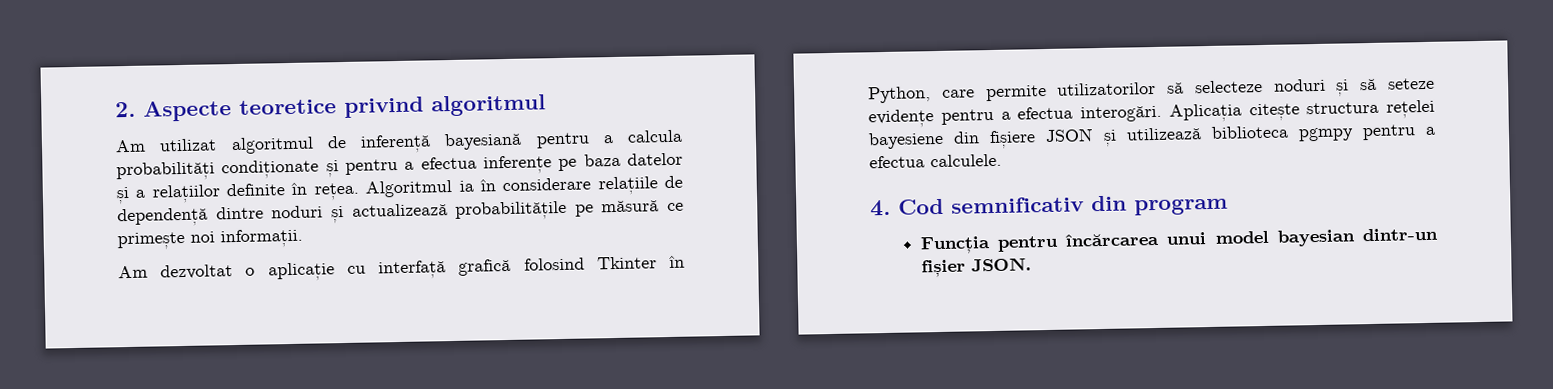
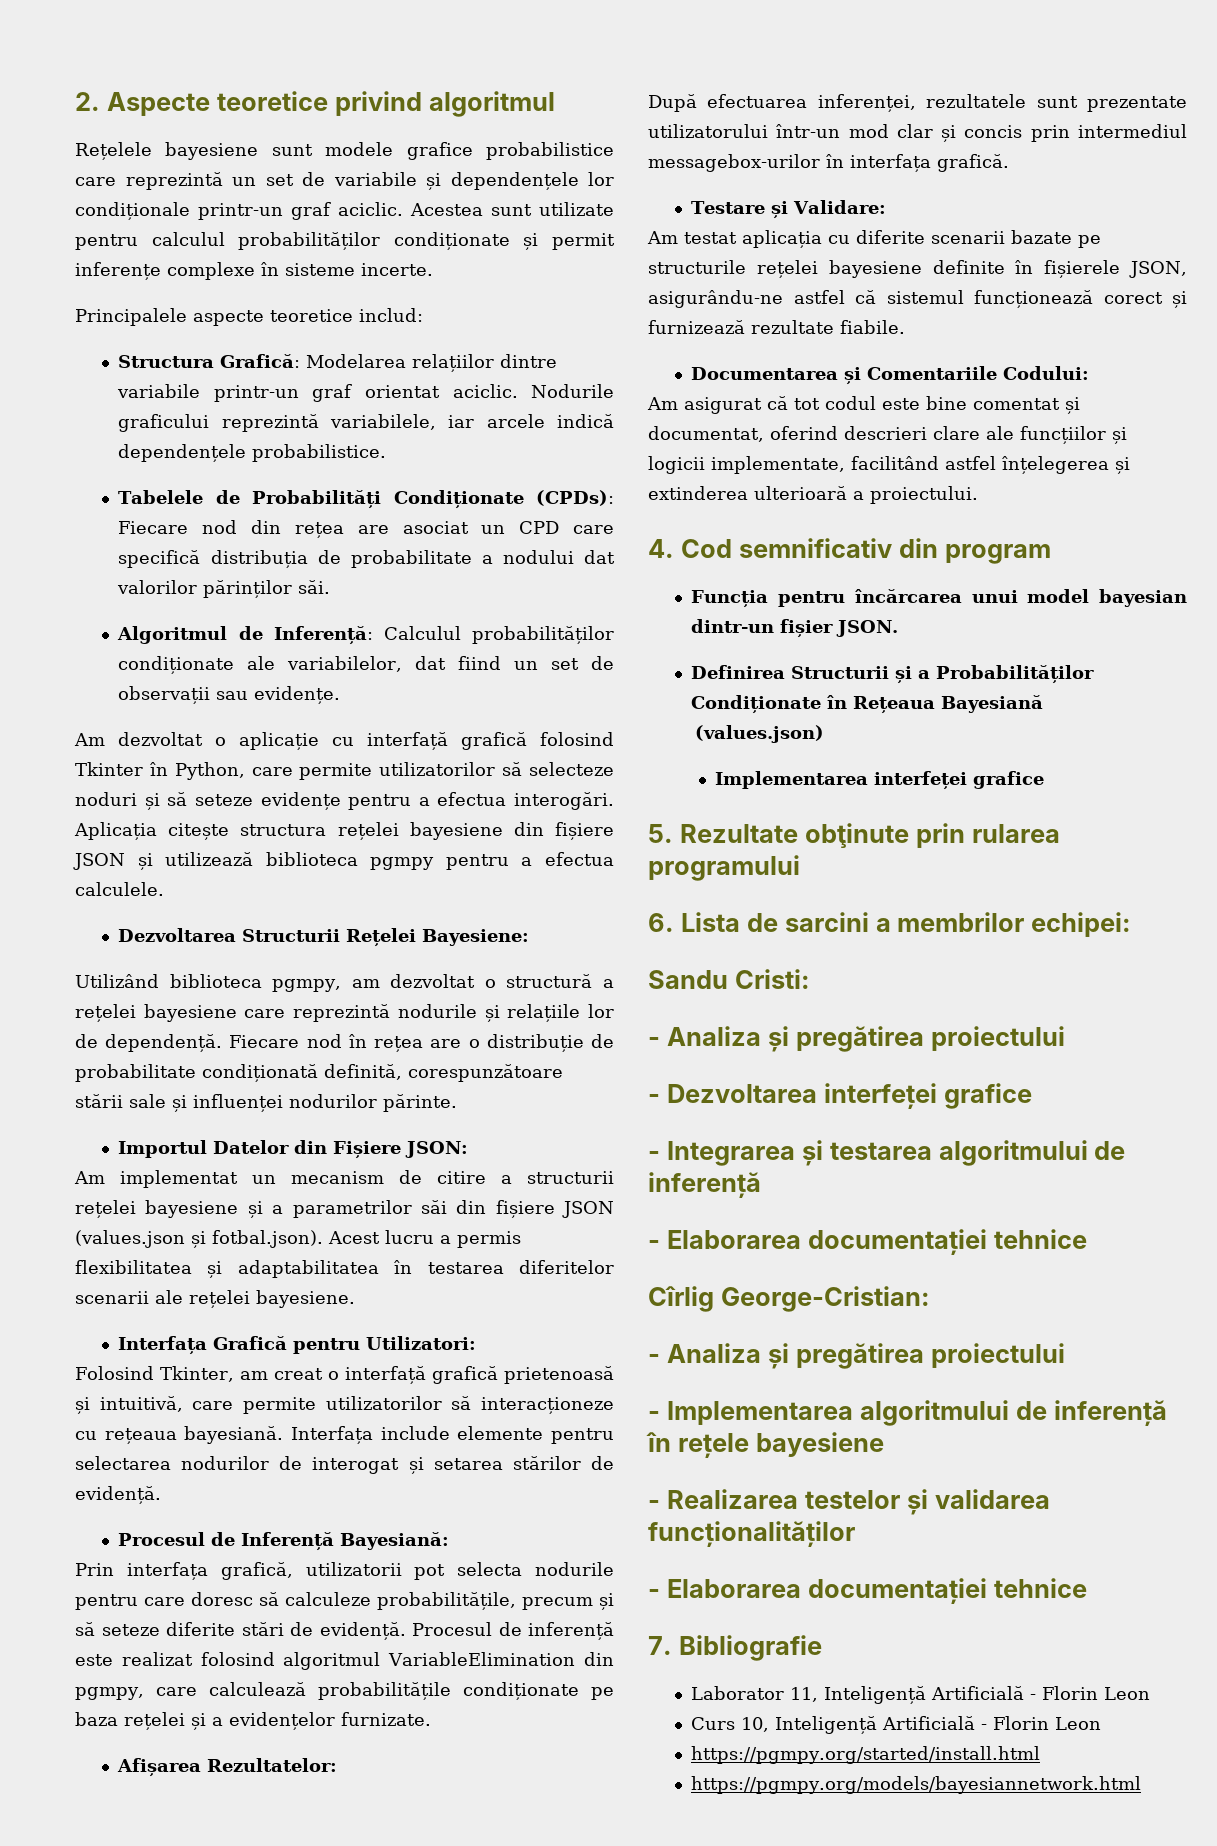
- Am utilizat algoritmul de inferență bayesiană pentru a calcula probabilități condiționate și pentru a efectua inferențe pe baza datelor și a relațiilor definite în rețea. Algoritmul ia în considerare relațiile de dependență dintre noduri și actualizează probabilitățile pe măsură ce primește noi informații.
+ Rețelele bayesiene sunt modele grafice probabilistice care reprezintă un set de variabile și dependențele lor condiționale printr-un graf aciclic. Acestea sunt utilizate pentru calculul probabilităților condiționate și permit inferențe complexe în sisteme incerte.
+ Principalele aspecte teoretice includ:
+ Structura Grafică: Modelarea relațiilor dintre variabile printr-un graf orientat aciclic. Nodurile graficului reprezintă variabilele, iar arcele indică dependențele probabilistice.
+ Tabelele de Probabilități Condiționate (CPDs): Fiecare nod din rețea are asociat un CPD care specifică distribuția de probabilitate a nodului dat valorilor părinților săi.
+ Algoritmul de Inferență: Calculul probabilităților condiționate ale variabilelor, dat fiind un set de observații sau evidențe.
+ Dezvoltarea Structurii Rețelei Bayesiene:
+ Utilizând biblioteca pgmpy, am dezvoltat o structură a rețelei bayesiene care reprezintă nodurile și relațiile lor de dependență. Fiecare nod în rețea are o distribuție de probabilitate condiționată definită, corespunzătoare stării sale și influenței nodurilor părinte.
+ Importul Datelor din Fișiere JSON:
+ Am implementat un mecanism de citire a structurii rețelei bayesiene și a parametrilor săi din fișiere JSON (values.json și fotbal.json). Acest lucru a permis flexibilitatea și adaptabilitatea în testarea diferitelor scenarii ale rețelei bayesiene.
+ Interfața Grafică pentru Utilizatori:
+ Folosind Tkinter, am creat o interfață grafică prietenoasă și intuitivă, care permite utilizatorilor să interacționeze cu rețeaua bayesiană. Interfața include elemente pentru selectarea nodurilor de interogat și setarea stărilor de evidență.
+ Procesul de Inferență Bayesiană:
+ Prin interfața grafică, utilizatorii pot selecta nodurile pentru care doresc să calculeze probabilitățile, precum și să seteze diferite stări de evidență. Procesul de inferență este realizat folosind algoritmul VariableElimination din pgmpy, care calculează probabilitățile condiționate pe baza rețelei și a evidențelor furnizate.
+ Afișarea Rezultatelor:
+ După efectuarea inferenței, rezultatele sunt prezentate utilizatorului într-un mod clar și concis prin intermediul messagebox-urilor în interfața grafică.
+ Testare și Validare:
+ Am testat aplicația cu diferite scenarii bazate pe structurile rețelei bayesiene definite în fișierele JSON, asigurându-ne astfel că sistemul funcționează corect și furnizează rezultate fiabile.
+ Documentarea și Comentariile Codului:
+ Am asigurat că tot codul este bine comentat și documentat, oferind descrieri clare ale funcțiilor și logicii implementate, facilitând astfel înțelegerea și extinderea ulterioară a proiectului.
+ Definirea Structurii și a Probabilităților Condiționate în Rețeaua Bayesiană
+ (values.json)
+ Implementarea interfeței grafice
+ 5. Rezultate obţinute prin rularea programului
+ 6. Lista de sarcini a membrilor echipei:
+ Sandu Cristi:
+ - Analiza și pregătirea proiectului
+ - Dezvoltarea interfeței grafice
+ - Integrarea și testarea algoritmului de inferență
+ - Elaborarea documentației tehnice
+ Cîrlig George-Cristian:
+ - Analiza și pregătirea proiectului
+ - Implementarea algoritmului de inferență în rețele bayesiene
+ - Realizarea testelor și validarea funcționalităților
+ - Elaborarea documentației tehnice
+ 7. Bibliografie
+ Laborator 11, Inteligență Artificială - Florin Leon
+ Curs 10, Inteligență Artificială - Florin Leon
+ https://pgmpy.org/started/install.html
+ https://pgmpy.org/models/bayesiannetwork.html

